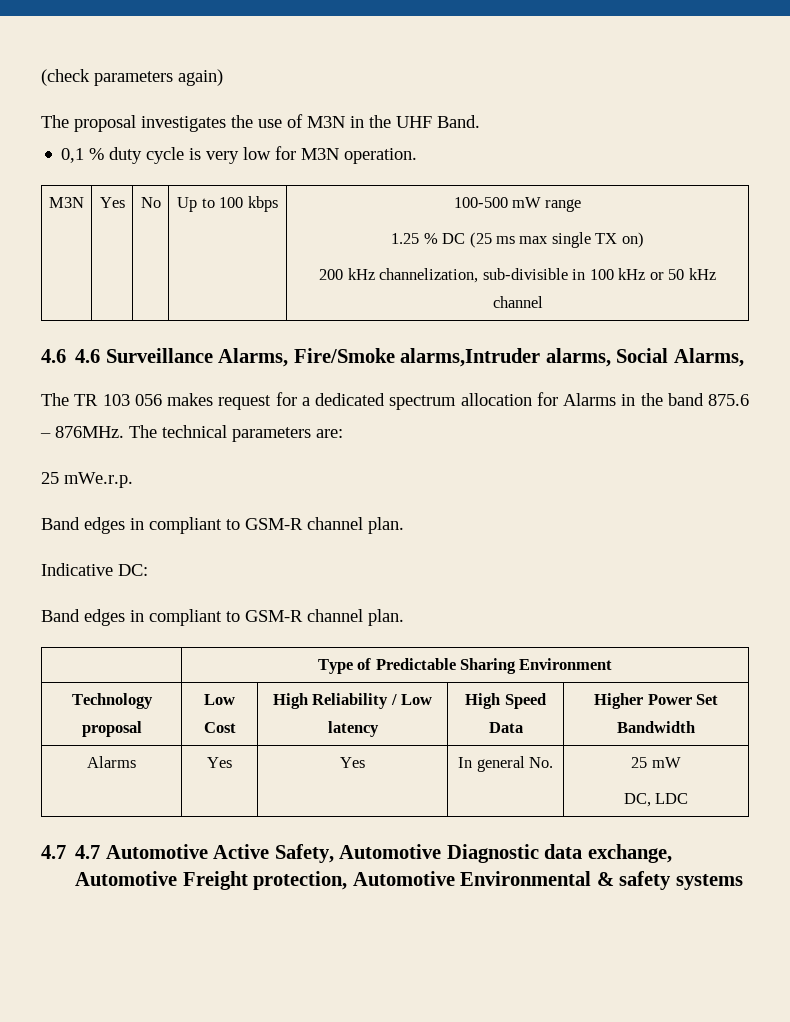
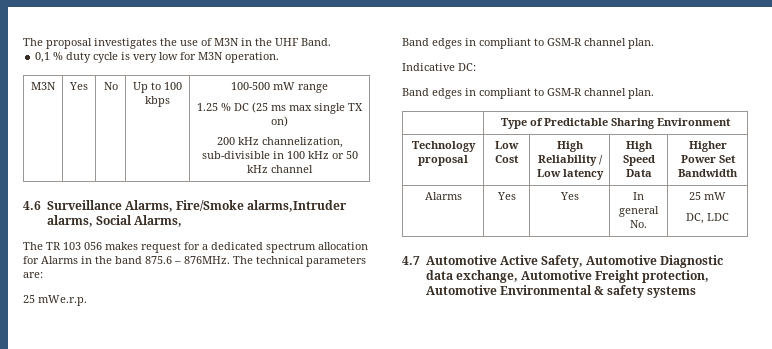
- (check parameters again)
- 4.6 4.6 Surveillance Alarms, Fire/Smoke alarms,Intruder alarms, Social Alarms,
+ 4.6 Surveillance Alarms, Fire/Smoke alarms,Intruder alarms, Social Alarms,
- 4.7 4.7 Automotive Active Safety, Automotive Diagnostic data exchange, Automotive Freight protection, Automotive Environmental & safety systems
+ 4.7 Automotive Active Safety, Automotive Diagnostic data exchange, Automotive Freight protection, Automotive Environmental & safety systems

